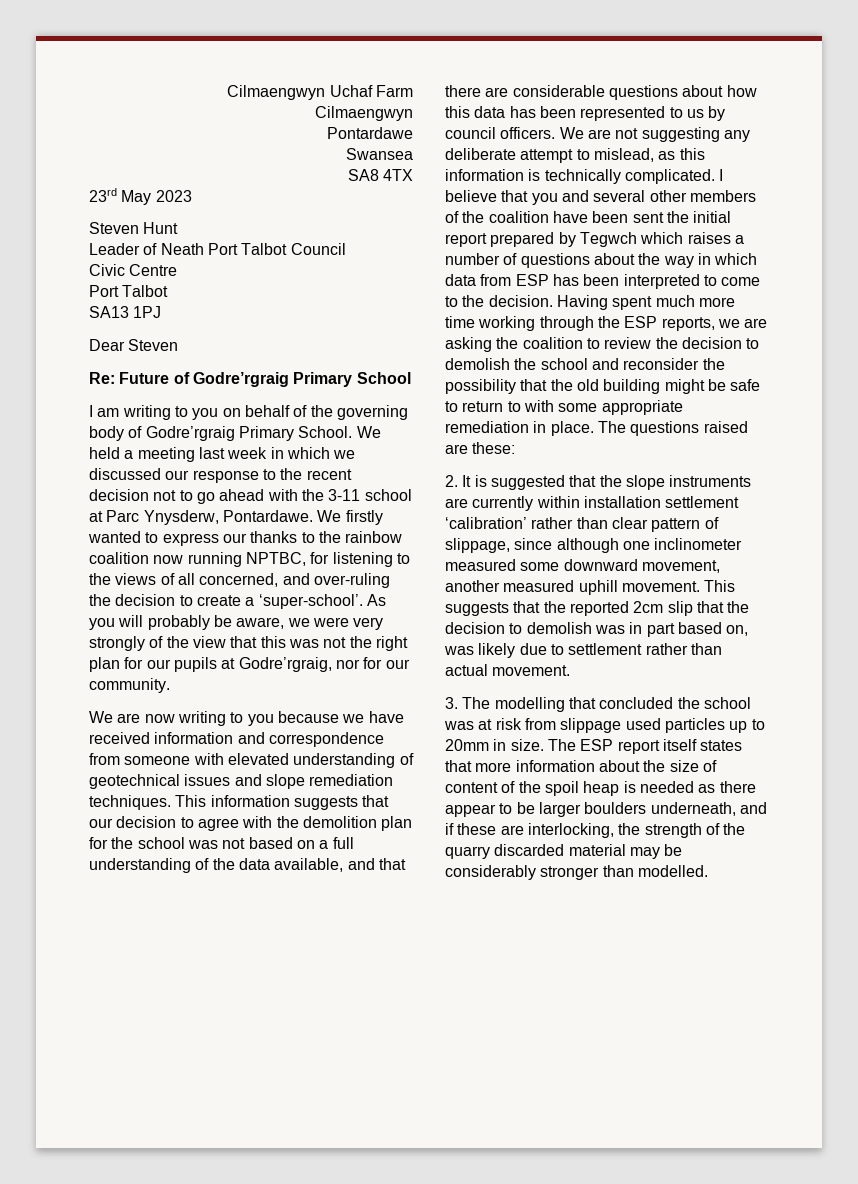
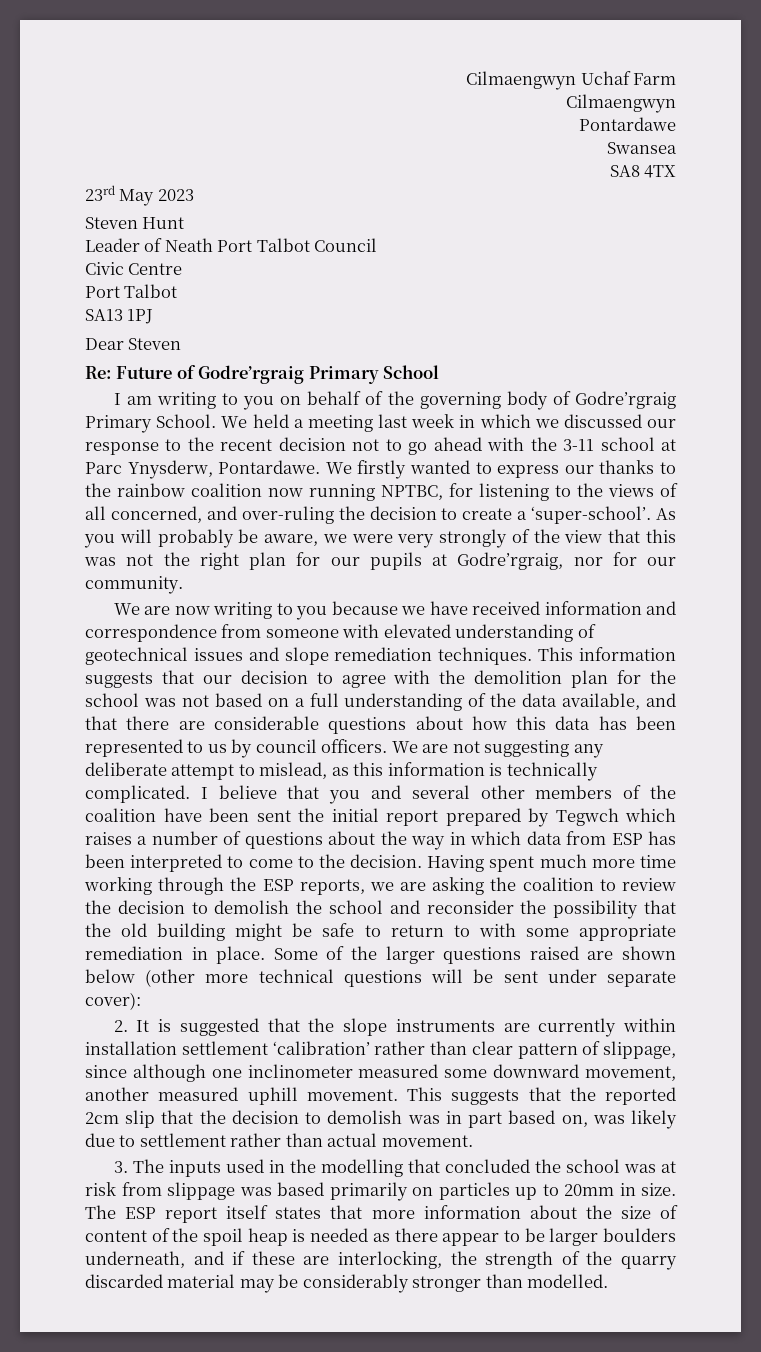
- The questions raised are these:
+ Some of the larger questions raised are shown below (other more technical questions will be sent under separate cover):
- 3. The modelling that concluded the school was at risk from slippage used particles up to 20mm in size.
+ 3. The inputs used in the modelling that concluded the school was at risk from slippage was based primarily on particles up to 20mm in size.

